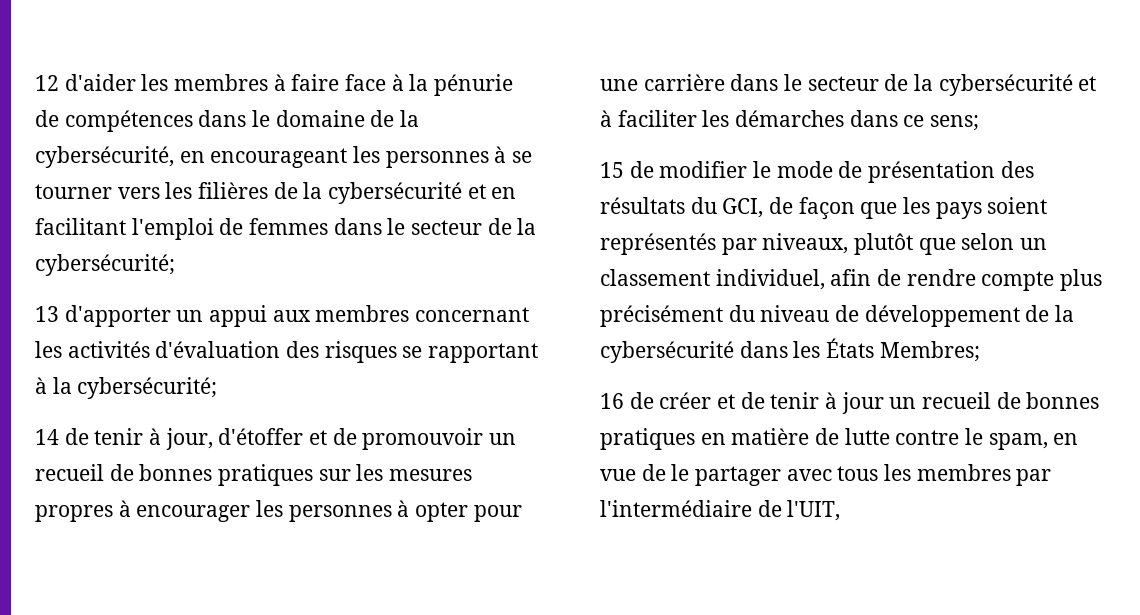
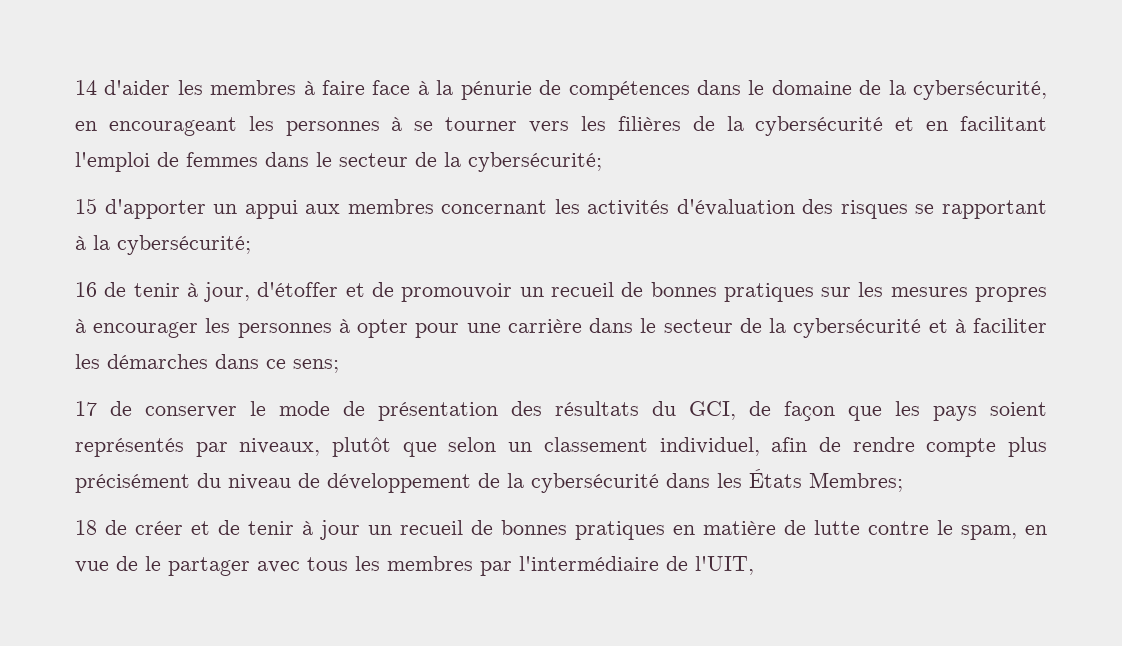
- 12 d'aider les membres à faire face à la pénurie de compétences dans le domaine de la cybersécurité, en encourageant les personnes à se tourner vers les filières de la cybersécurité et en facilitant l'emploi de femmes dans le secteur de la cybersécurité;
+ 14 d'aider les membres à faire face à la pénurie de compétences dans le domaine de la cybersécurité, en encourageant les personnes à se tourner vers les filières de la cybersécurité et en facilitant l'emploi de femmes dans le secteur de la cybersécurité;
- 13 d'apporter un appui aux membres concernant les activités d'évaluation des risques se rapportant à la cybersécurité;
+ 15 d'apporter un appui aux membres concernant les activités d'évaluation des risques se rapportant à la cybersécurité;
- 14 de tenir à jour, d'étoffer et de promouvoir un recueil de bonnes pratiques sur les mesures propres à encourager les personnes à opter pour une carrière dans le secteur de la cybersécurité et à faciliter les démarches dans ce sens;
+ 16 de tenir à jour, d'étoffer et de promouvoir un recueil de bonnes pratiques sur les mesures propres à encourager les personnes à opter pour une carrière dans le secteur de la cybersécurité et à faciliter les démarches dans ce sens;
- 15 de modifier le mode de présentation des résultats du GCI, de façon que les pays soient représentés par niveaux, plutôt que selon un classement individuel, afin de rendre compte plus précisément du niveau de développement de la cybersécurité dans les États Membres;
+ 17 de conserver le mode de présentation des résultats du GCI, de façon que les pays soient représentés par niveaux, plutôt que selon un classement individuel, afin de rendre compte plus précisément du niveau de développement de la cybersécurité dans les États Membres;
- 16 de créer et de tenir à jour un recueil de bonnes pratiques en matière de lutte contre le spam, en vue de le partager avec tous les membres par l'intermédiaire de l'UIT,
+ 18 de créer et de tenir à jour un recueil de bonnes pratiques en matière de lutte contre le spam, en vue de le partager avec tous les membres par l'intermédiaire de l'UIT,

